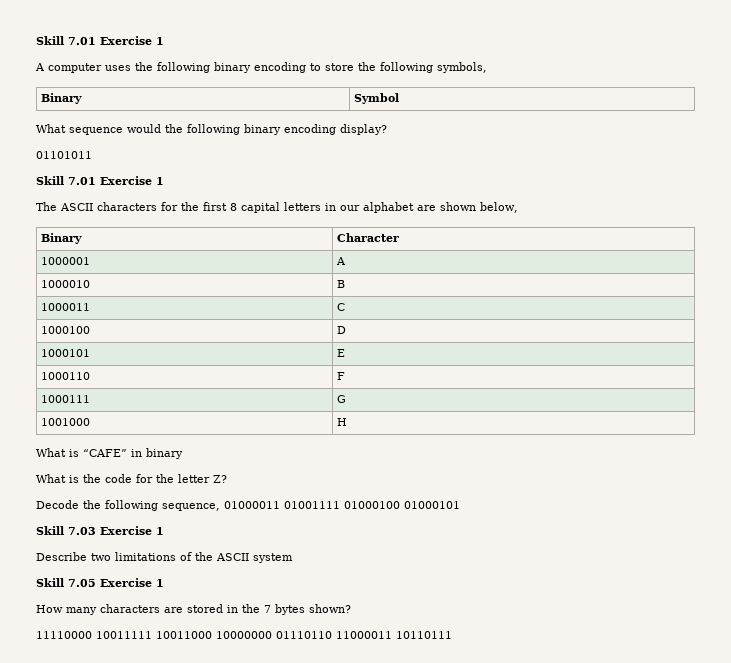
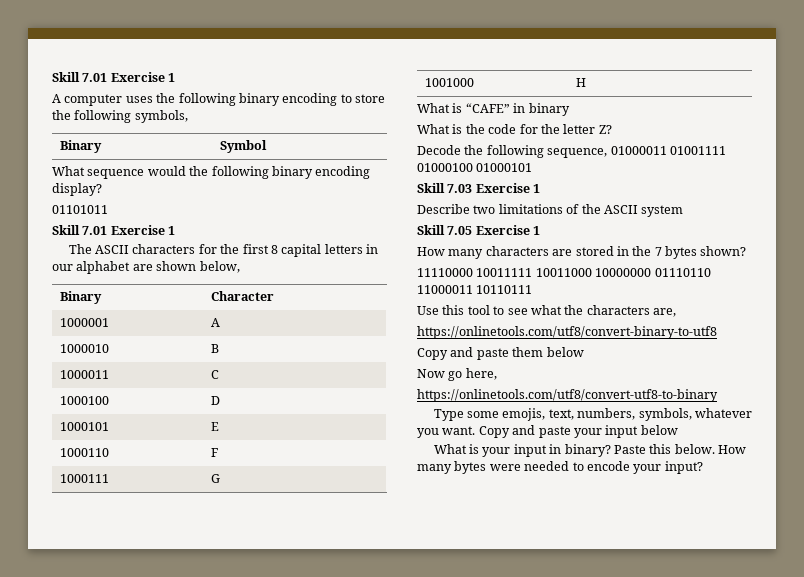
+ Use this tool to see what the characters are,
+ https://onlinetools.com/utf8/convert-binary-to-utf8
+ Copy and paste them below
+ Now go here,
+ https://onlinetools.com/utf8/convert-utf8-to-binary
+ Type some emojis, text, numbers, symbols, whatever you want. Copy and paste your input below
+ What is your input in binary? Paste this below. How many bytes were needed to encode your input?

